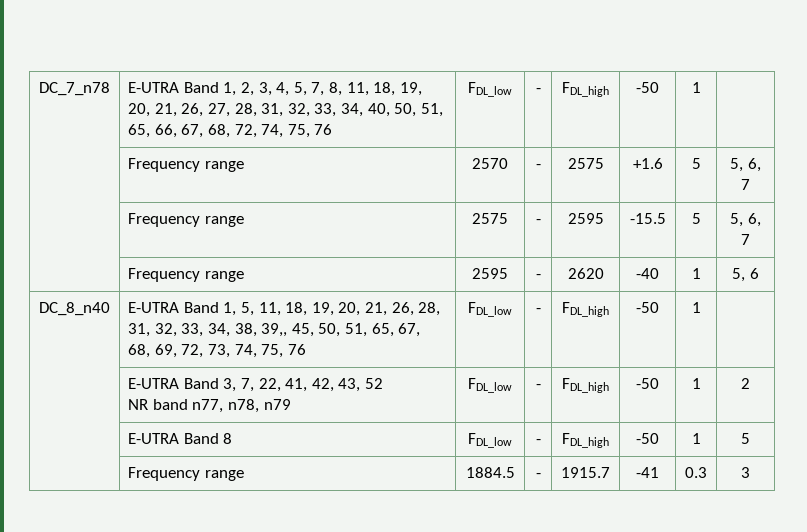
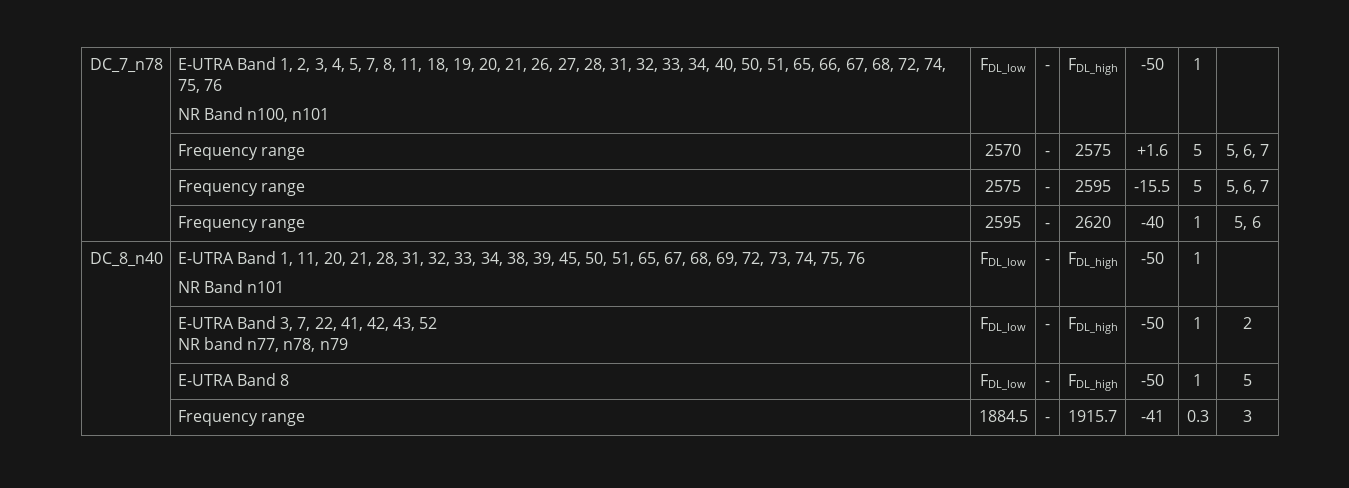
+ NR Band n100, n101
- DC_8_n40 | E-UTRA Band 1, 5, 11, 18, 19, 20, 21, 26, 28, 31, 32, 33, 34, 38, 39,, 45, 50, 51, 65, 67, 68, 69, 72, 73, 74, 75, 76 | FDL_low | - | FDL_high | -50 | 1 |
+ DC_8_n40 | E-UTRA Band 1, 11, 20, 21, 28, 31, 32, 33, 34, 38, 39, 45, 50, 51, 65, 67, 68, 69, 72, 73, 74, 75, 76
+ NR Band n101 | FDL_low | - | FDL_high | -50 | 1 |

